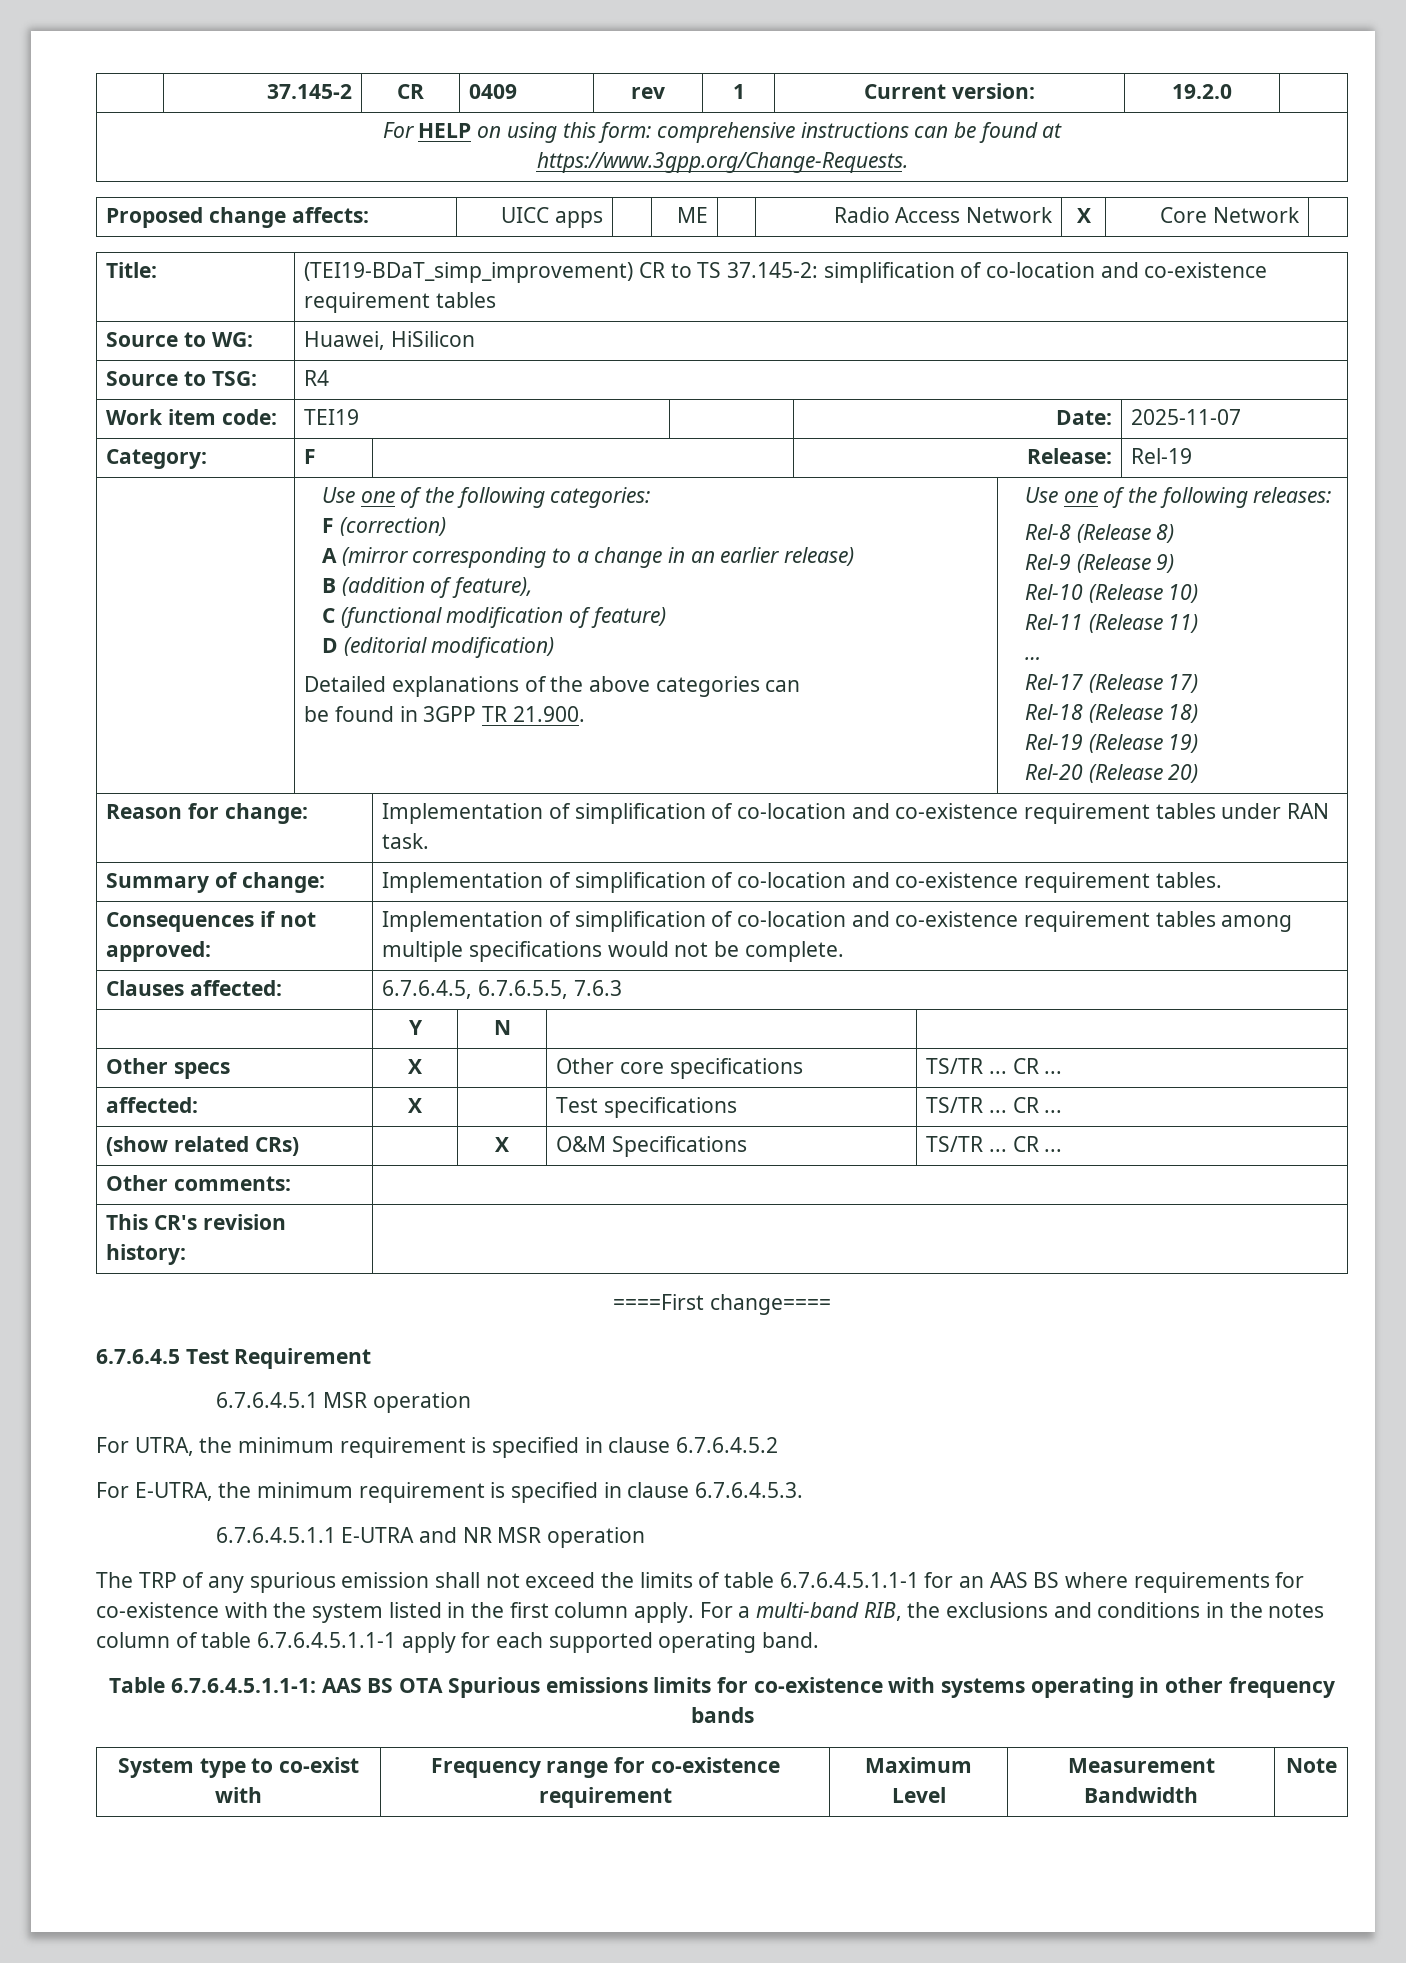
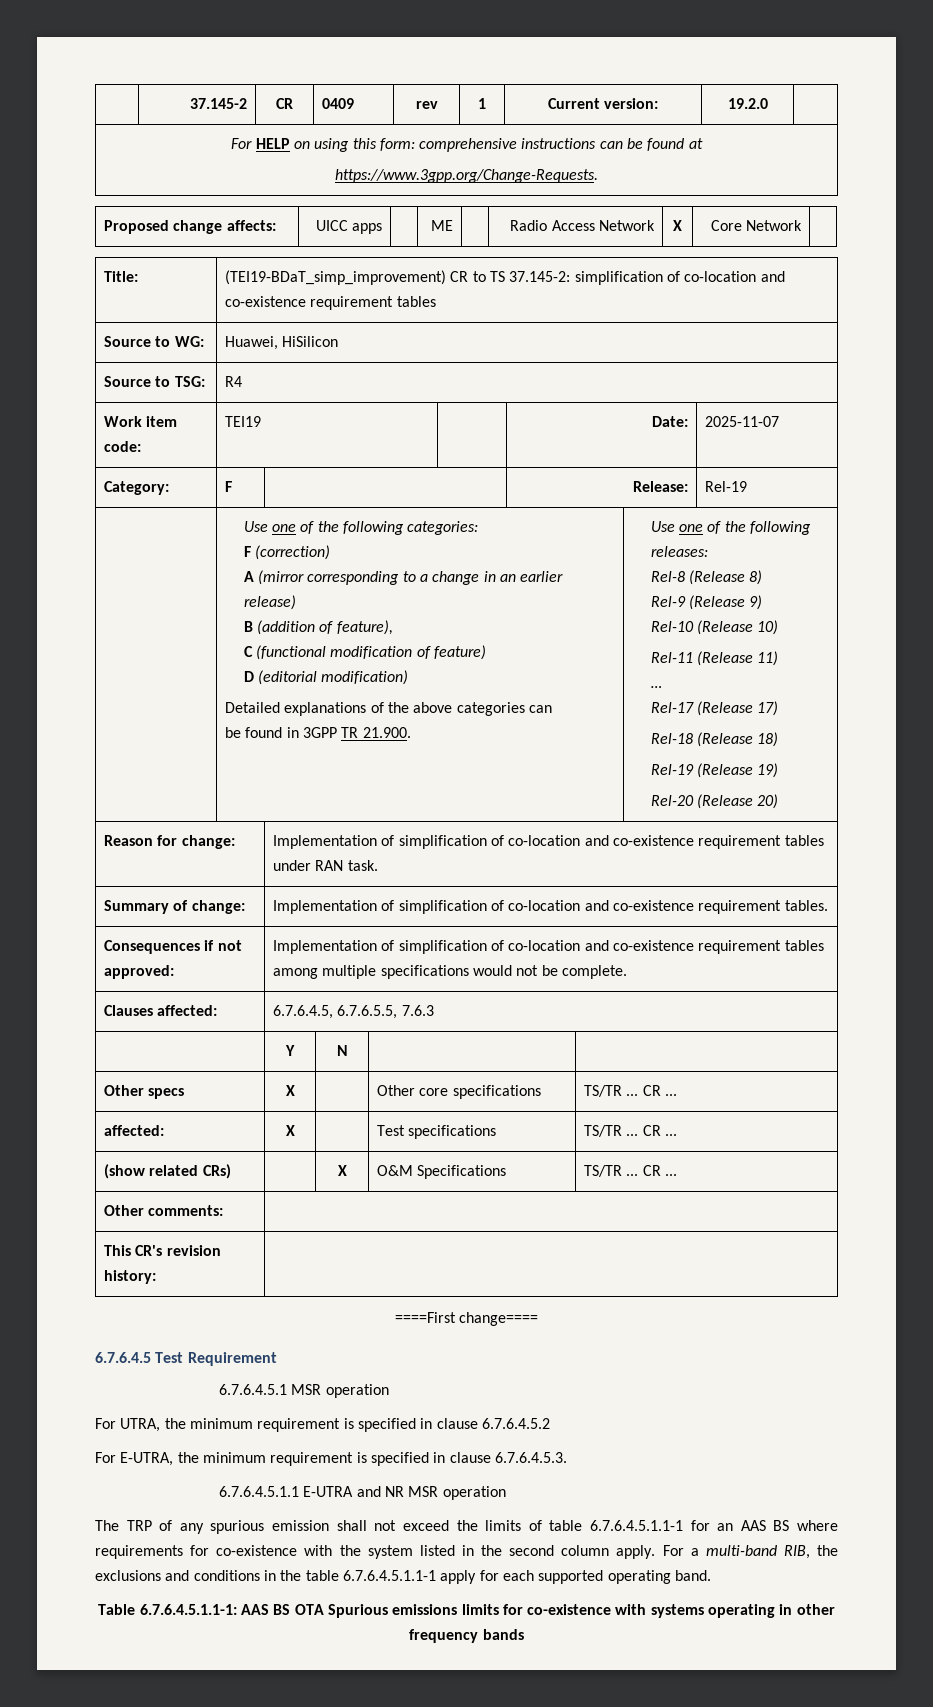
- The TRP of any spurious emission shall not exceed the limits of table 6.7.6.4.5.1.1-1 for an AAS BS where requirements for co-existence with the system listed in the first column apply.
+ The TRP of any spurious emission shall not exceed the limits of table 6.7.6.4.5.1.1-1 for an AAS BS where requirements for co-existence with the system listed in the second column apply.
- For a multi-band RIB, the exclusions and conditions in the notes column of table 6.7.6.4.5.1.1-1 apply for each supported operating band.
+ For a multi-band RIB, the exclusions and conditions in the table 6.7.6.4.5.1.1-1 apply for each supported operating band.
- System type to co-exist with | Frequency range for co-existence requirement | Maximum Level | Measurement Bandwidth | Note

